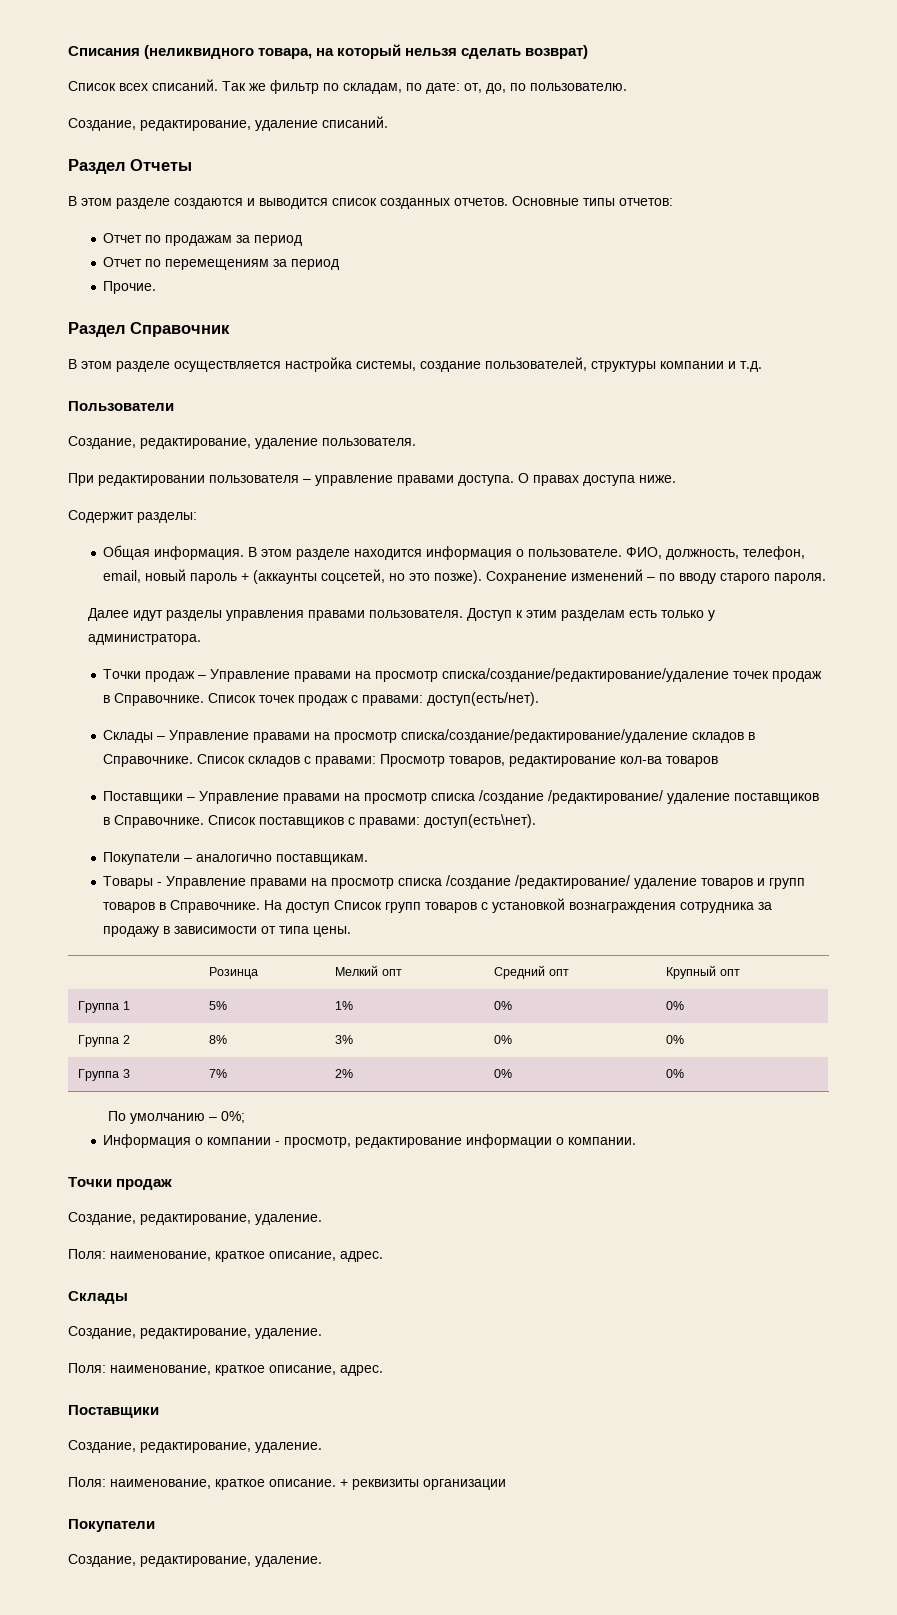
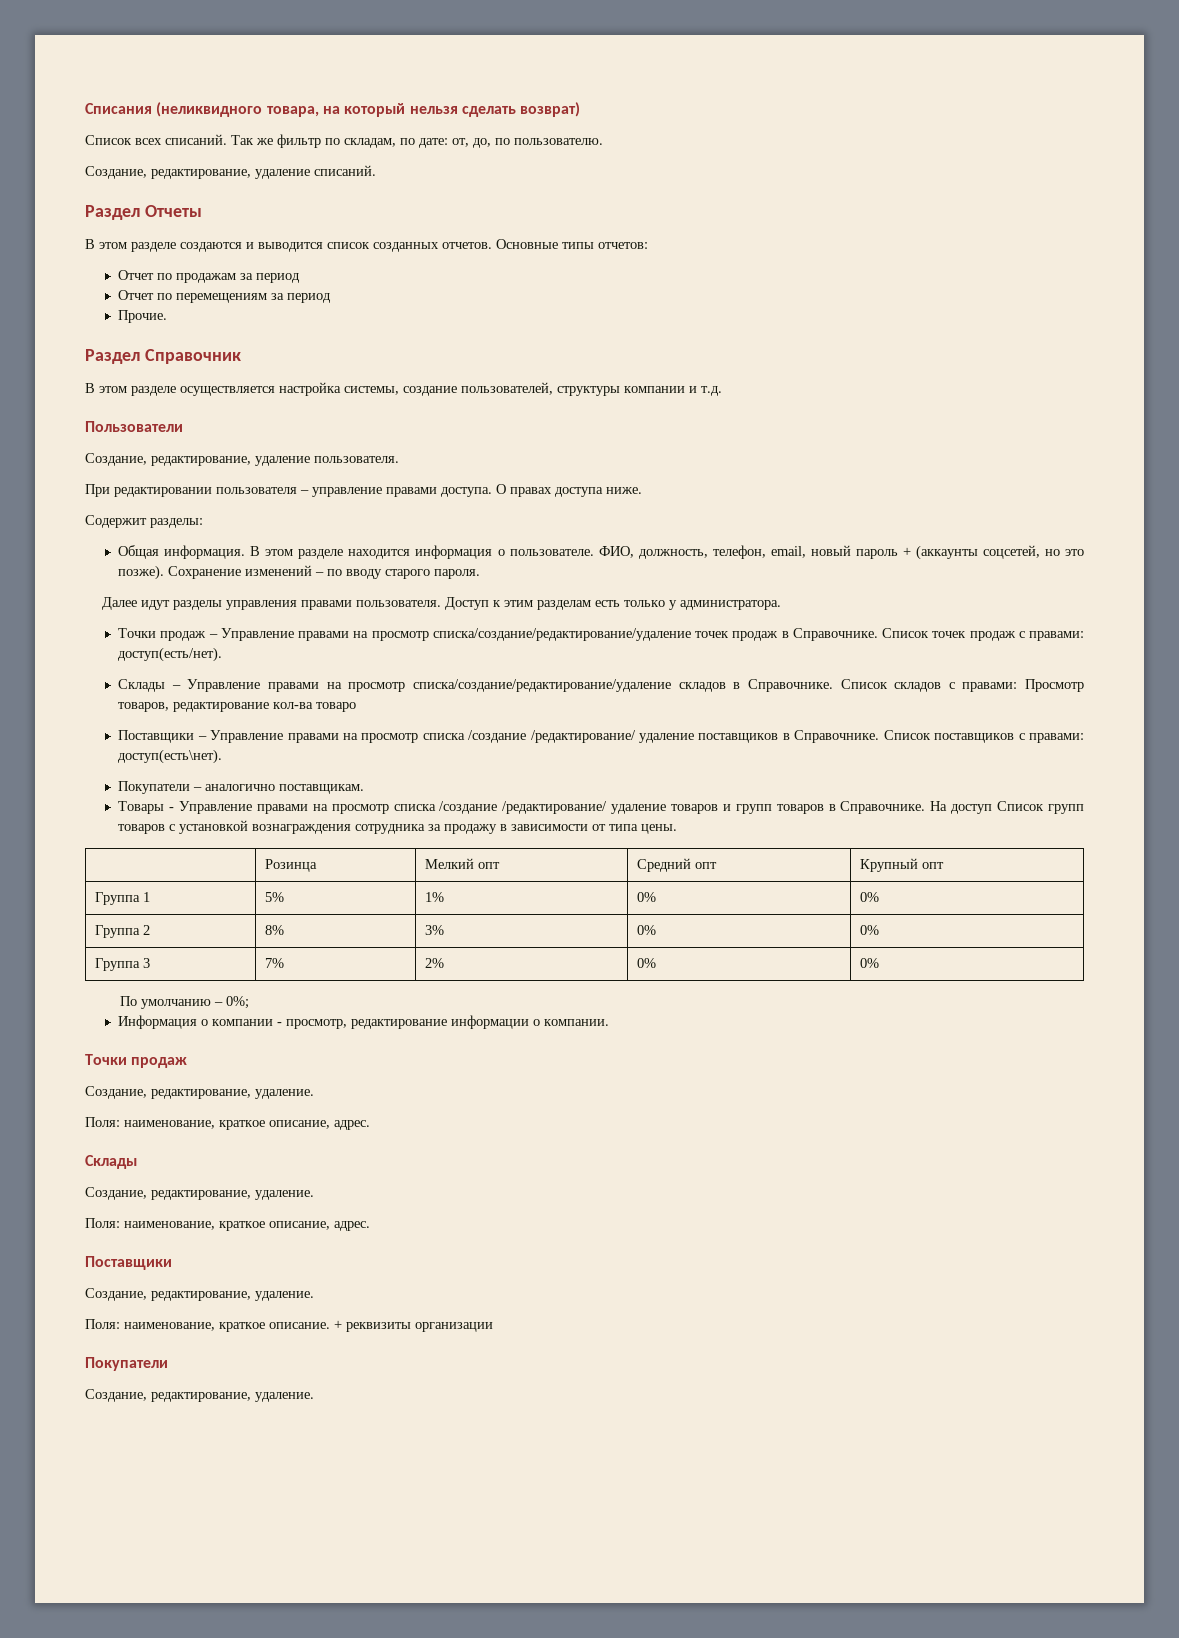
- Список складов с правами: Просмотр товаров, редактирование кол-ва товаров
+ Список складов с правами: Просмотр товаров, редактирование кол-ва товаро

